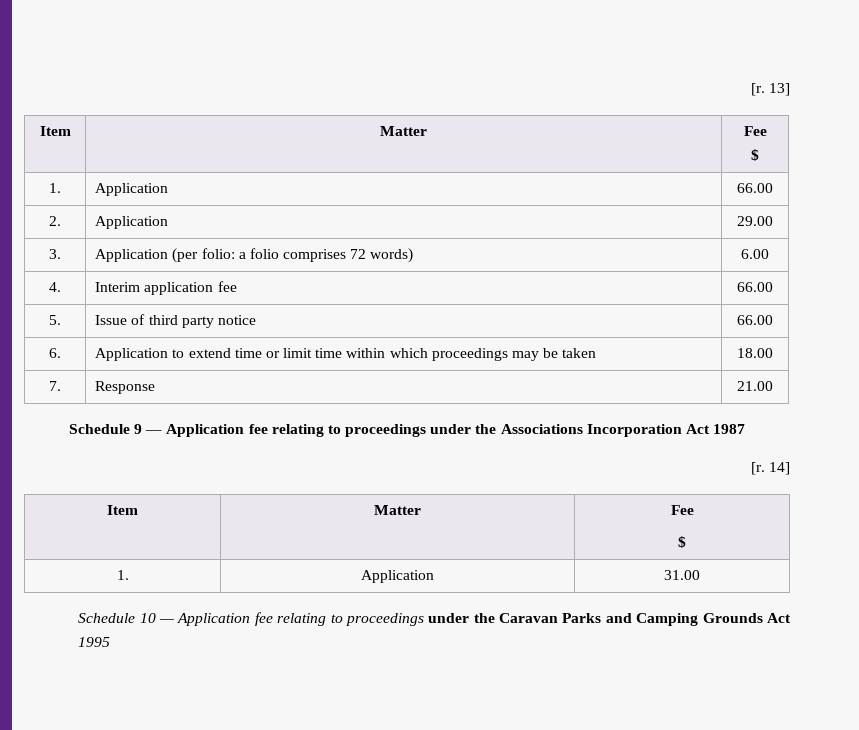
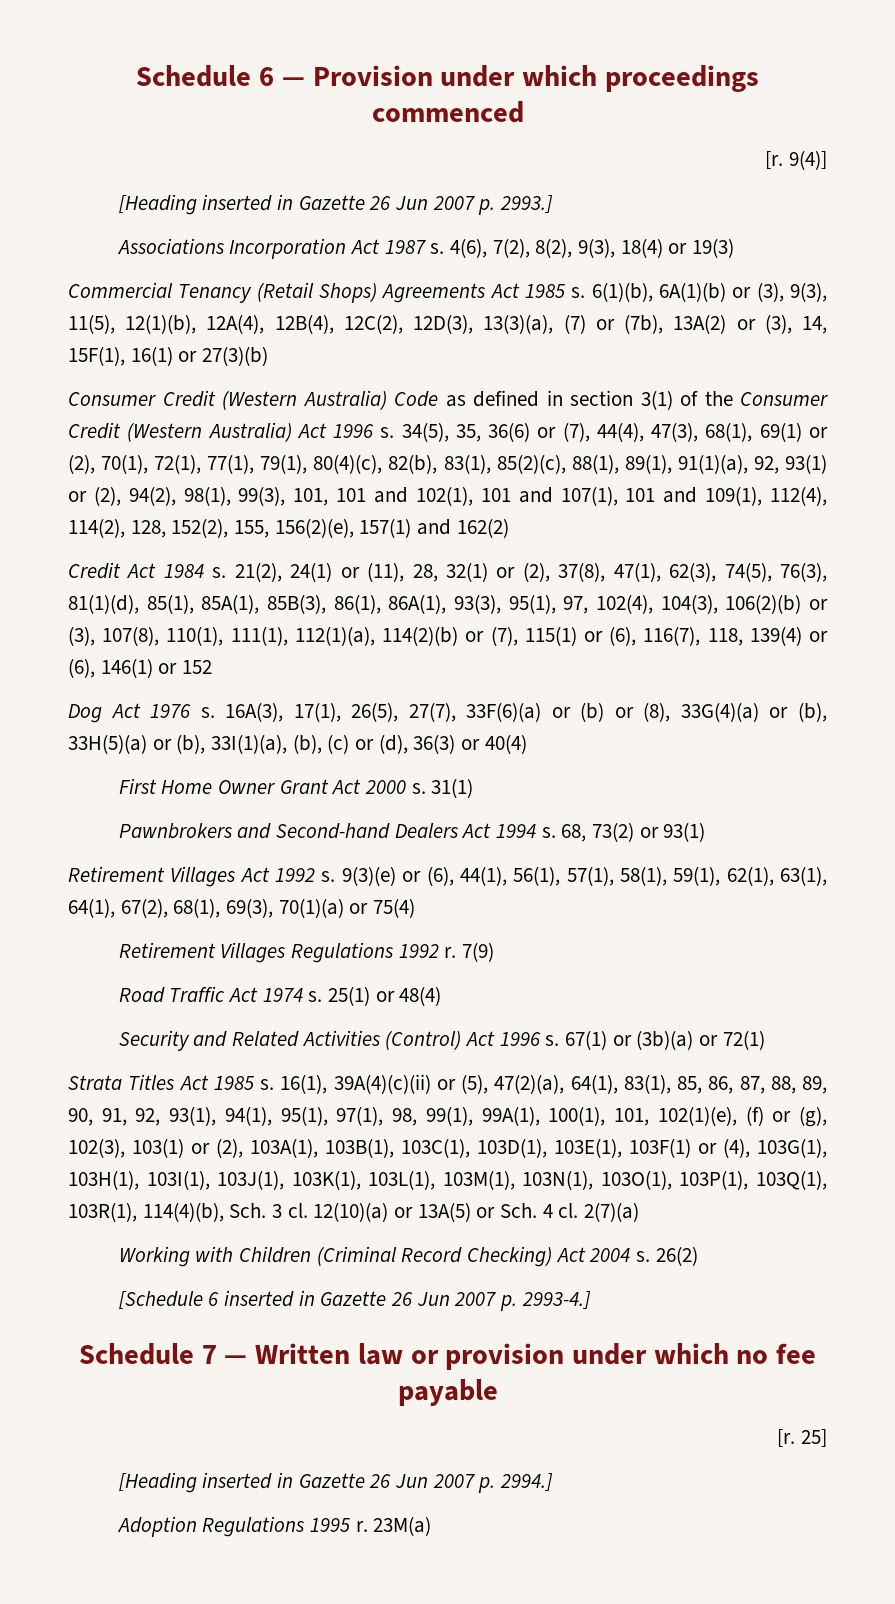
- [r. 13]
- Item | Matter | Fee
- $
- 1. | Application | 66.00
- 2. | Application | 29.00
- 3. | Application (per folio: a folio comprises 72 words) | 6.00
- 4. | Interim application fee | 66.00
- 5. | Issue of third party notice | 66.00
- 6. | Application to extend time or limit time within which proceedings may be taken | 18.00
- 7. | Response | 21.00
- Schedule 9 — Application fee relating to proceedings under the Associations Incorporation Act 1987
- [r. 14]
- Item | Matter | Fee
- $
- 1. | Application | 31.00
- Schedule 10 — Application fee relating to proceedings under the Caravan Parks and Camping Grounds Act 1995
+ Schedule 6 — Provision under which proceedings commenced
+ [r. 9(4)]
+ [Heading inserted in Gazette 26 Jun 2007 p. 2993.]
+ Associations Incorporation Act 1987 s. 4(6), 7(2), 8(2), 9(3), 18(4) or 19(3)
+ Commercial Tenancy (Retail Shops) Agreements Act 1985 s. 6(1)(b), 6A(1)(b) or (3), 9(3), 11(5), 12(1)(b), 12A(4), 12B(4), 12C(2), 12D(3), 13(3)(a), (7) or (7b), 13A(2) or (3), 14, 15F(1), 16(1) or 27(3)(b)
+ Consumer Credit (Western Australia) Code as defined in section 3(1) of the Consumer Credit (Western Australia) Act 1996 s. 34(5), 35, 36(6) or (7), 44(4), 47(3), 68(1), 69(1) or (2), 70(1), 72(1), 77(1), 79(1), 80(4)(c), 82(b), 83(1), 85(2)(c), 88(1), 89(1), 91(1)(a), 92, 93(1) or (2), 94(2), 98(1), 99(3), 101, 101 and 102(1), 101 and 107(1), 101 and 109(1), 112(4), 114(2), 128, 152(2), 155, 156(2)(e), 157(1) and 162(2)
+ Credit Act 1984 s. 21(2), 24(1) or (11), 28, 32(1) or (2), 37(8), 47(1), 62(3), 74(5), 76(3), 81(1)(d), 85(1), 85A(1), 85B(3), 86(1), 86A(1), 93(3), 95(1), 97, 102(4), 104(3), 106(2)(b) or (3), 107(8), 110(1), 111(1), 112(1)(a), 114(2)(b) or (7), 115(1) or (6), 116(7), 118, 139(4) or (6), 146(1) or 152
+ Dog Act 1976 s. 16A(3), 17(1), 26(5), 27(7), 33F(6)(a) or (b) or (8), 33G(4)(a) or (b), 33H(5)(a) or (b), 33I(1)(a), (b), (c) or (d), 36(3) or 40(4)
+ First Home Owner Grant Act 2000 s. 31(1)
+ Pawnbrokers and Second-hand Dealers Act 1994 s. 68, 73(2) or 93(1)
+ Retirement Villages Act 1992 s. 9(3)(e) or (6), 44(1), 56(1), 57(1), 58(1), 59(1), 62(1), 63(1), 64(1), 67(2), 68(1), 69(3), 70(1)(a) or 75(4)
+ Retirement Villages Regulations 1992 r. 7(9)
+ Road Traffic Act 1974 s. 25(1) or 48(4)
+ Security and Related Activities (Control) Act 1996 s. 67(1) or (3b)(a) or 72(1)
+ Strata Titles Act 1985 s. 16(1), 39A(4)(c)(ii) or (5), 47(2)(a), 64(1), 83(1), 85, 86, 87, 88, 89, 90, 91, 92, 93(1), 94(1), 95(1), 97(1), 98, 99(1), 99A(1), 100(1), 101, 102(1)(e), (f) or (g), 102(3), 103(1) or (2), 103A(1), 103B(1), 103C(1), 103D(1), 103E(1), 103F(1) or (4), 103G(1), 103H(1), 103I(1), 103J(1), 103K(1), 103L(1), 103M(1), 103N(1), 103O(1), 103P(1), 103Q(1), 103R(1), 114(4)(b), Sch. 3 cl. 12(10)(a) or 13A(5) or Sch. 4 cl. 2(7)(a)
+ Working with Children (Criminal Record Checking) Act 2004 s. 26(2)
+ [Schedule 6 inserted in Gazette 26 Jun 2007 p. 2993-4.]
+ Schedule 7 — Written law or provision under which no fee payable
+ [r. 25]
+ [Heading inserted in Gazette 26 Jun 2007 p. 2994.]
+ Adoption Regulations 1995 r. 23M(a)

